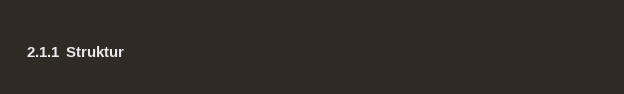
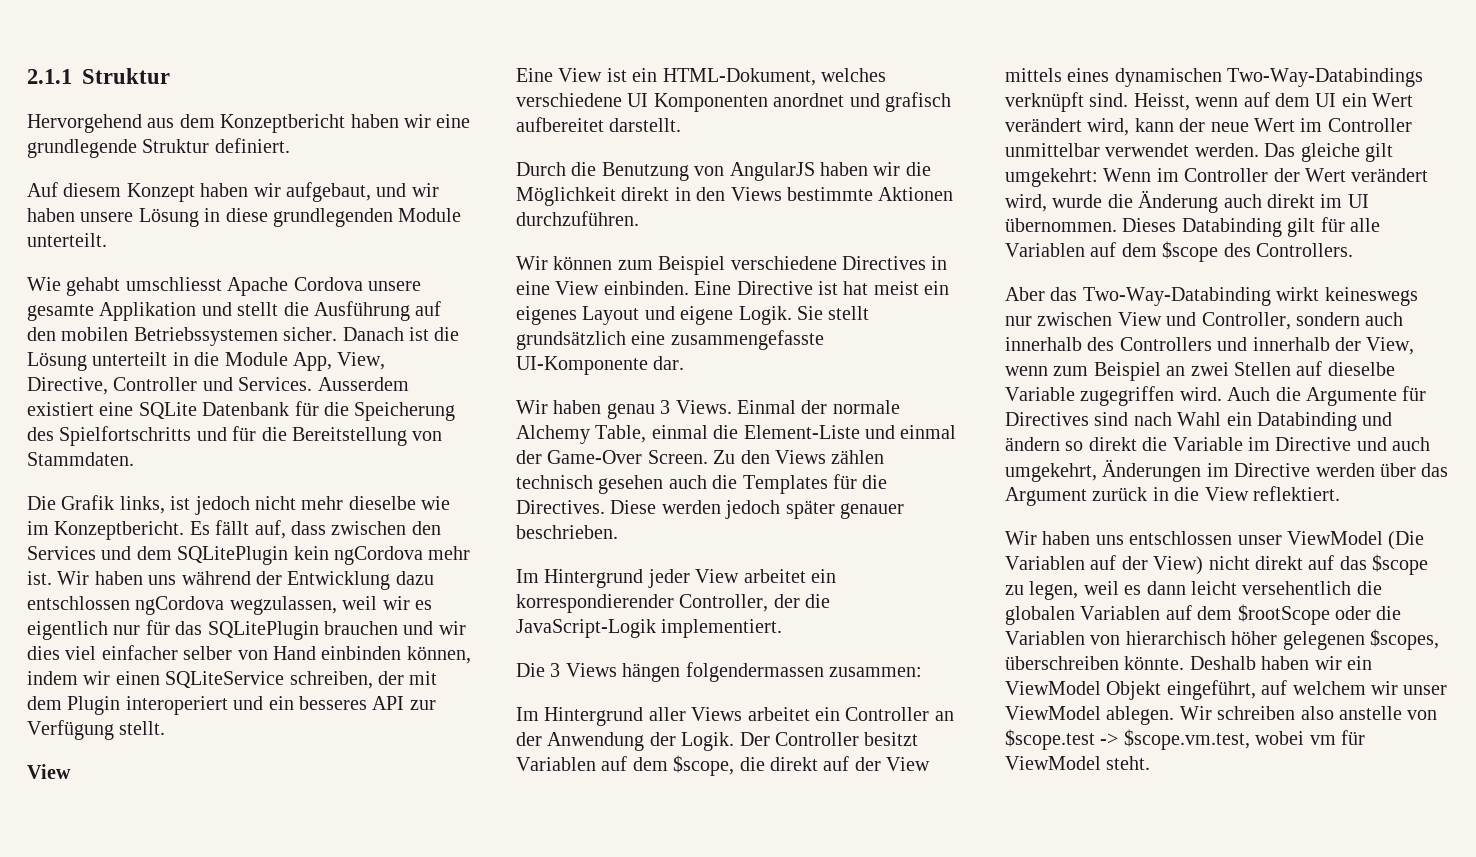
+ Hervorgehend aus dem Konzeptbericht haben wir eine grundlegende Struktur definiert.
+ Auf diesem Konzept haben wir aufgebaut, und wir haben unsere Lösung in diese grundlegenden Module unterteilt.
+ Wie gehabt umschliesst Apache Cordova unsere gesamte Applikation und stellt die Ausführung auf den mobilen Betriebssystemen sicher. Danach ist die Lösung unterteilt in die Module App, View, Directive, Controller und Services. Ausserdem existiert eine SQLite Datenbank für die Speicherung des Spielfortschritts und für die Bereitstellung von Stammdaten.
+ Die Grafik links, ist jedoch nicht mehr dieselbe wie im Konzeptbericht. Es fällt auf, dass zwischen den Services und dem SQLitePlugin kein ngCordova mehr ist. Wir haben uns während der Entwicklung dazu entschlossen ngCordova wegzulassen, weil wir es eigentlich nur für das SQLitePlugin brauchen und wir dies viel einfacher selber von Hand einbinden können, indem wir einen SQLiteService schreiben, der mit dem Plugin interoperiert und ein besseres API zur Verfügung stellt.
+ View
+ Eine View ist ein HTML-Dokument, welches verschiedene UI Komponenten anordnet und grafisch aufbereitet darstellt.
+ Durch die Benutzung von AngularJS haben wir die Möglichkeit direkt in den Views bestimmte Aktionen durchzuführen.
+ Wir können zum Beispiel verschiedene Directives in eine View einbinden. Eine Directive ist hat meist ein eigenes Layout und eigene Logik. Sie stellt grundsätzlich eine zusammengefasste UI-Komponente dar.
+ Wir haben genau 3 Views. Einmal der normale Alchemy Table, einmal die Element-Liste und einmal der Game-Over Screen. Zu den Views zählen technisch gesehen auch die Templates für die Directives. Diese werden jedoch später genauer beschrieben.
+ Im Hintergrund jeder View arbeitet ein korrespondierender Controller, der die JavaScript-Logik implementiert.
+ Die 3 Views hängen folgendermassen zusammen:
+ Im Hintergrund aller Views arbeitet ein Controller an der Anwendung der Logik. Der Controller besitzt Variablen auf dem $scope, die direkt auf der View mittels eines dynamischen Two-Way-Databindings verknüpft sind. Heisst, wenn auf dem UI ein Wert verändert wird, kann der neue Wert im Controller unmittelbar verwendet werden. Das gleiche gilt umgekehrt: Wenn im Controller der Wert verändert wird, wurde die Änderung auch direkt im UI übernommen. Dieses Databinding gilt für alle Variablen auf dem $scope des Controllers.
+ Aber das Two-Way-Databinding wirkt keineswegs nur zwischen View und Controller, sondern auch innerhalb des Controllers und innerhalb der View, wenn zum Beispiel an zwei Stellen auf dieselbe Variable zugegriffen wird. Auch die Argumente für Directives sind nach Wahl ein Databinding und ändern so direkt die Variable im Directive und auch umgekehrt, Änderungen im Directive werden über das Argument zurück in die View reflektiert.
+ Wir haben uns entschlossen unser ViewModel (Die Variablen auf der View) nicht direkt auf das $scope zu legen, weil es dann leicht versehentlich die globalen Variablen auf dem $rootScope oder die Variablen von hierarchisch höher gelegenen $scopes, überschreiben könnte. Deshalb haben wir ein ViewModel Objekt eingeführt, auf welchem wir unser ViewModel ablegen. Wir schreiben also anstelle von $scope.test -> $scope.vm.test, wobei vm für ViewModel steht.

